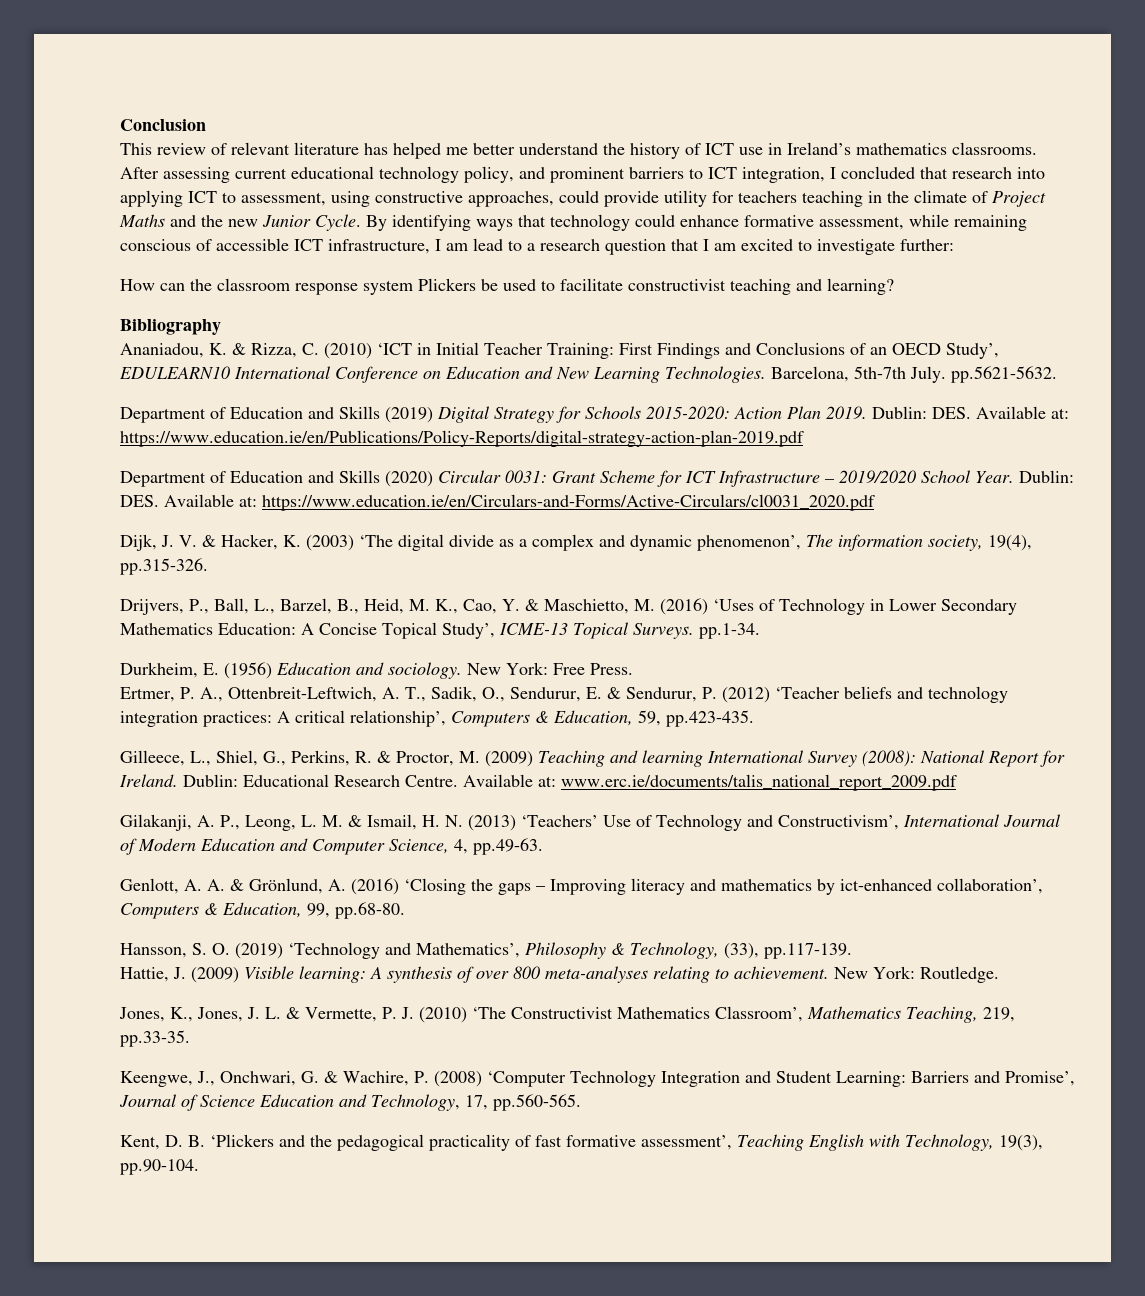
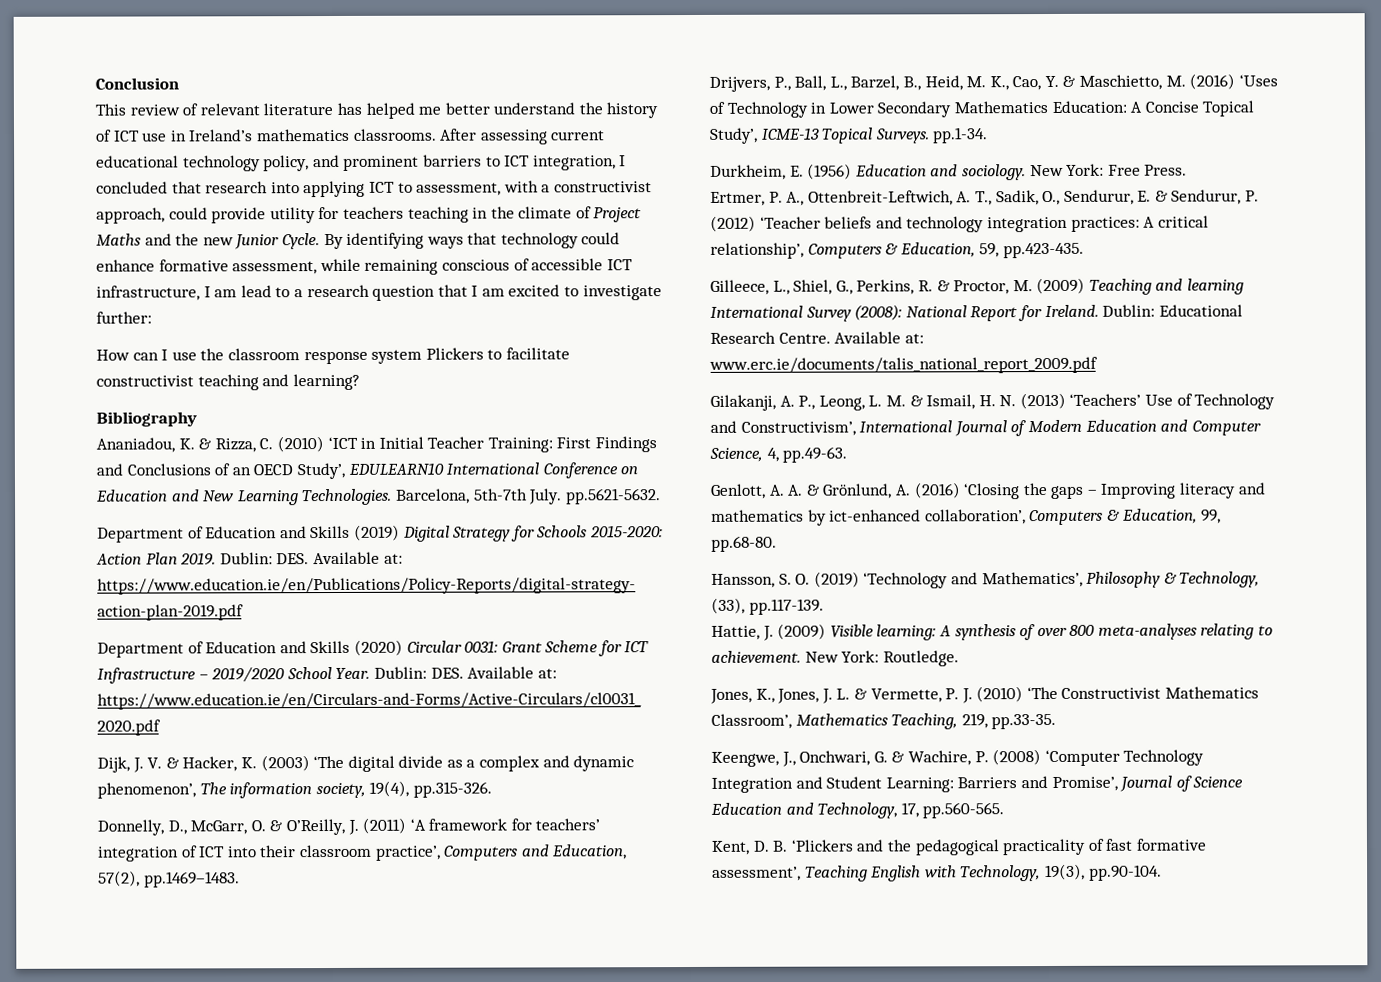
- After assessing current educational technology policy, and prominent barriers to ICT integration, I concluded that research into applying ICT to assessment, using constructive approaches, could provide utility for teachers teaching in the climate of Project Maths and the new Junior Cycle.
+ After assessing current educational technology policy, and prominent barriers to ICT integration, I concluded that research into applying ICT to assessment, with a constructivist approach, could provide utility for teachers teaching in the climate of Project Maths and the new Junior Cycle.
- How can the classroom response system Plickers be used to facilitate constructivist teaching and learning?
+ How can I use the classroom response system Plickers to facilitate constructivist teaching and learning?
+ Donnelly, D., McGarr, O. & O’Reilly, J. (2011) ‘A framework for teachers’ integration of ICT into their classroom practice’, Computers and Education, 57(2), pp.1469–1483.

